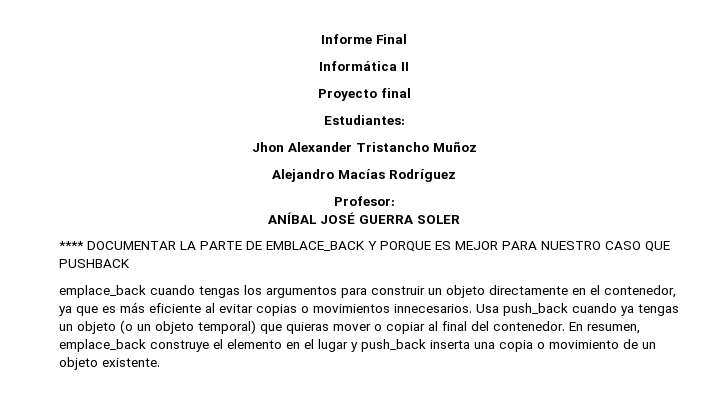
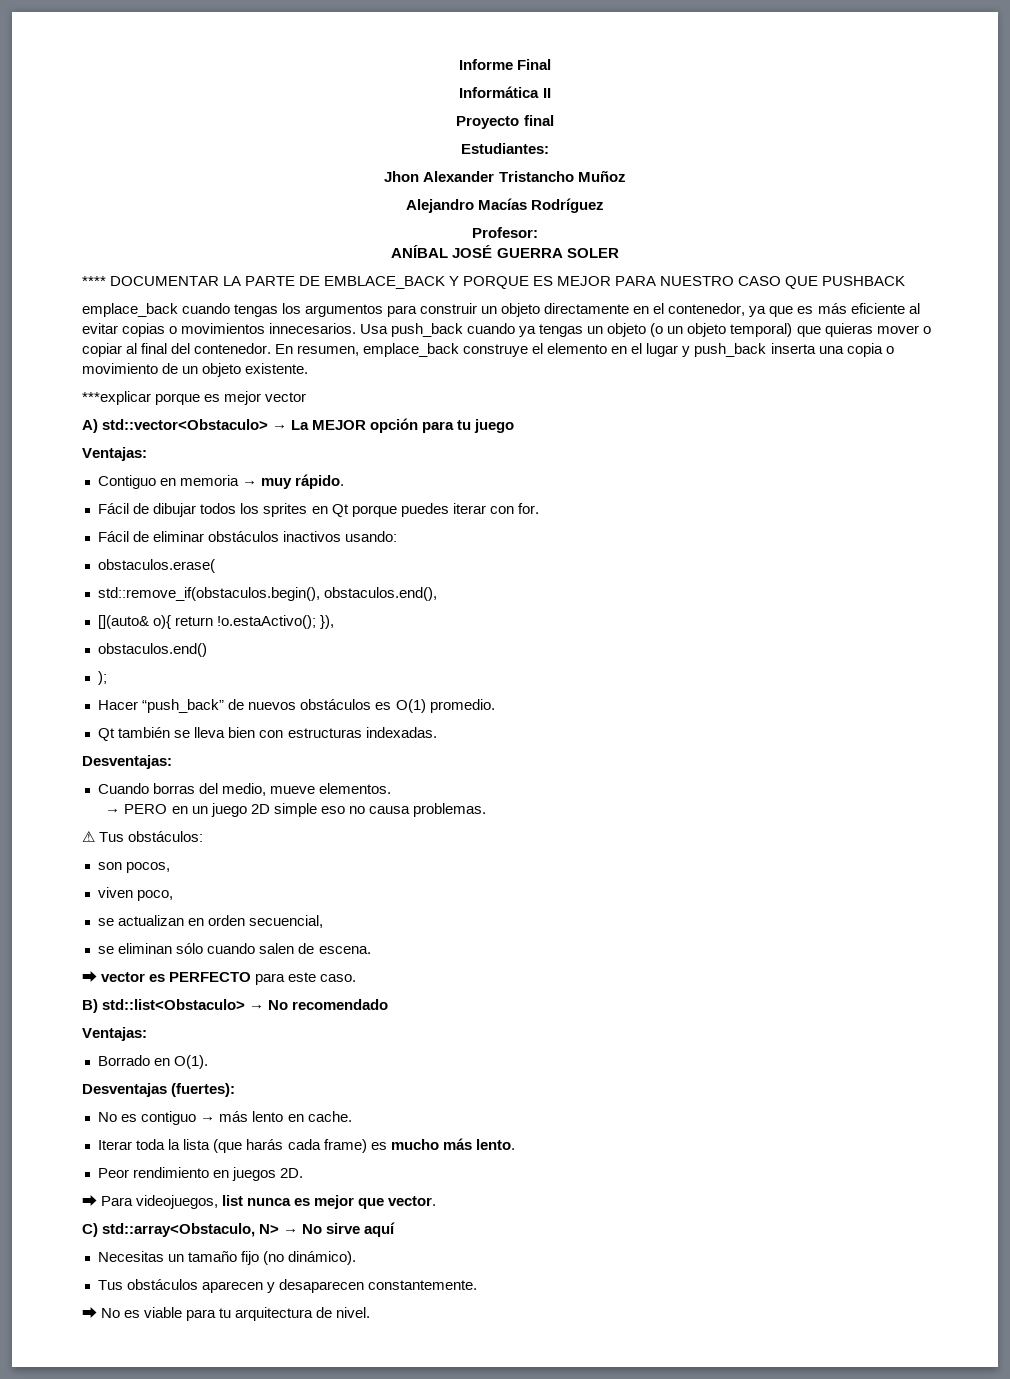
+ ***explicar porque es mejor vector
+ A) std::vector<Obstaculo> → La MEJOR opción para tu juego
+ Ventajas:
+ Contiguo en memoria → muy rápido.
+ Fácil de dibujar todos los sprites en Qt porque puedes iterar con for.
+ Fácil de eliminar obstáculos inactivos usando:
+ obstaculos.erase(
+ std::remove_if(obstaculos.begin(), obstaculos.end(),
+ [](auto& o){ return !o.estaActivo(); }),
+ obstaculos.end()
+ );
+ Hacer “push_back” de nuevos obstáculos es O(1) promedio.
+ Qt también se lleva bien con estructuras indexadas.
+ Desventajas:
+ Cuando borras del medio, mueve elementos.
+ → PERO en un juego 2D simple eso no causa problemas.
+ ⚠ Tus obstáculos:
+ son pocos,
+ viven poco,
+ se actualizan en orden secuencial,
+ se eliminan sólo cuando salen de escena.
+ ⮕ vector es PERFECTO para este caso.
+ B) std::list<Obstaculo> → No recomendado
+ Ventajas:
+ Borrado en O(1).
+ Desventajas (fuertes):
+ No es contiguo → más lento en cache.
+ Iterar toda la lista (que harás cada frame) es mucho más lento.
+ Peor rendimiento en juegos 2D.
+ ⮕ Para videojuegos, list nunca es mejor que vector.
+ C) std::array<Obstaculo, N> → No sirve aquí
+ Necesitas un tamaño fijo (no dinámico).
+ Tus obstáculos aparecen y desaparecen constantemente.
+ ⮕ No es viable para tu arquitectura de nivel.

